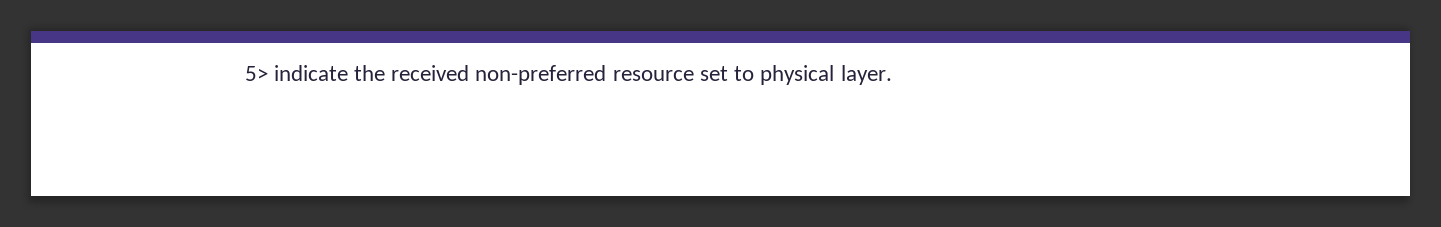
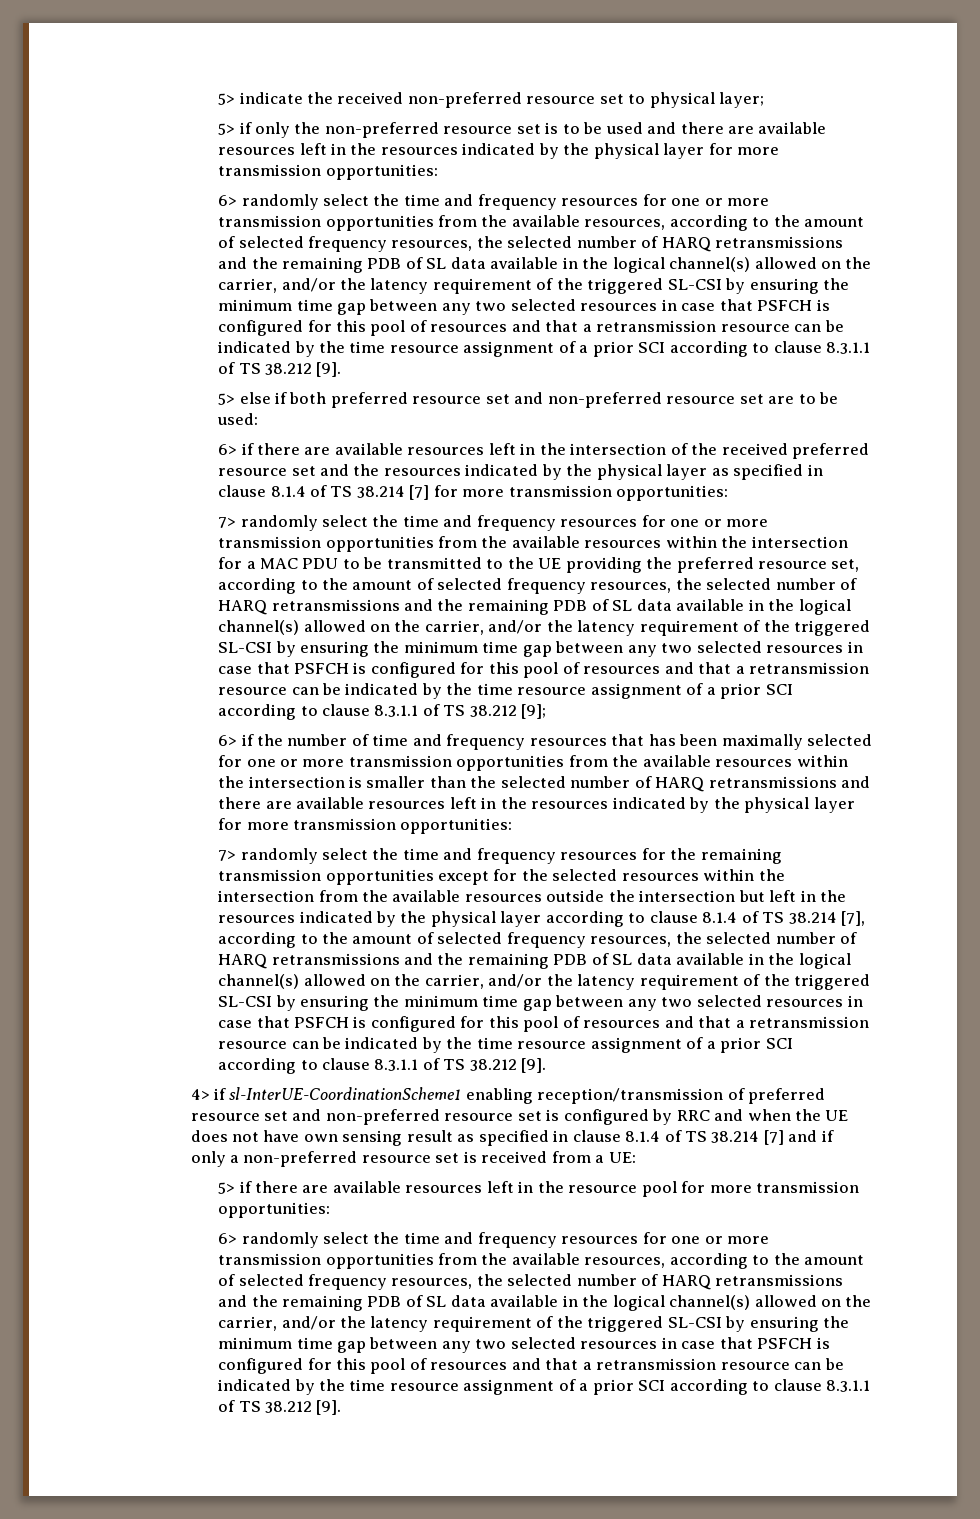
- 5> indicate the received non-preferred resource set to physical layer.
+ 5> indicate the received non-preferred resource set to physical layer;
+ 5> if only the non-preferred resource set is to be used and there are available resources left in the resources indicated by the physical layer for more transmission opportunities:
+ 6> randomly select the time and frequency resources for one or more transmission opportunities from the available resources, according to the amount of selected frequency resources, the selected number of HARQ retransmissions and the remaining PDB of SL data available in the logical channel(s) allowed on the carrier, and/or the latency requirement of the triggered SL-CSI by ensuring the minimum time gap between any two selected resources in case that PSFCH is configured for this pool of resources and that a retransmission resource can be indicated by the time resource assignment of a prior SCI according to clause 8.3.1.1 of TS 38.212 [9].
+ 5> else if both preferred resource set and non-preferred resource set are to be used:
+ 6> if there are available resources left in the intersection of the received preferred resource set and the resources indicated by the physical layer as specified in clause 8.1.4 of TS 38.214 [7] for more transmission opportunities:
+ 7> randomly select the time and frequency resources for one or more transmission opportunities from the available resources within the intersection for a MAC PDU to be transmitted to the UE providing the preferred resource set, according to the amount of selected frequency resources, the selected number of HARQ retransmissions and the remaining PDB of SL data available in the logical channel(s) allowed on the carrier, and/or the latency requirement of the triggered SL-CSI by ensuring the minimum time gap between any two selected resources in case that PSFCH is configured for this pool of resources and that a retransmission resource can be indicated by the time resource assignment of a prior SCI according to clause 8.3.1.1 of TS 38.212 [9];
+ 6> if the number of time and frequency resources that has been maximally selected for one or more transmission opportunities from the available resources within the intersection is smaller than the selected number of HARQ retransmissions and there are available resources left in the resources indicated by the physical layer for more transmission opportunities:
+ 7> randomly select the time and frequency resources for the remaining transmission opportunities except for the selected resources within the intersection from the available resources outside the intersection but left in the resources indicated by the physical layer according to clause 8.1.4 of TS 38.214 [7], according to the amount of selected frequency resources, the selected number of HARQ retransmissions and the remaining PDB of SL data available in the logical channel(s) allowed on the carrier, and/or the latency requirement of the triggered SL-CSI by ensuring the minimum time gap between any two selected resources in case that PSFCH is configured for this pool of resources and that a retransmission resource can be indicated by the time resource assignment of a prior SCI according to clause 8.3.1.1 of TS 38.212 [9].
+ 4> if sl-InterUE-CoordinationScheme1 enabling reception/transmission of preferred resource set and non-preferred resource set is configured by RRC and when the UE does not have own sensing result as specified in clause 8.1.4 of TS 38.214 [7] and if only a non-preferred resource set is received from a UE:
+ 5> if there are available resources left in the resource pool for more transmission opportunities:
+ 6> randomly select the time and frequency resources for one or more transmission opportunities from the available resources, according to the amount of selected frequency resources, the selected number of HARQ retransmissions and the remaining PDB of SL data available in the logical channel(s) allowed on the carrier, and/or the latency requirement of the triggered SL-CSI by ensuring the minimum time gap between any two selected resources in case that PSFCH is configured for this pool of resources and that a retransmission resource can be indicated by the time resource assignment of a prior SCI according to clause 8.3.1.1 of TS 38.212 [9].

